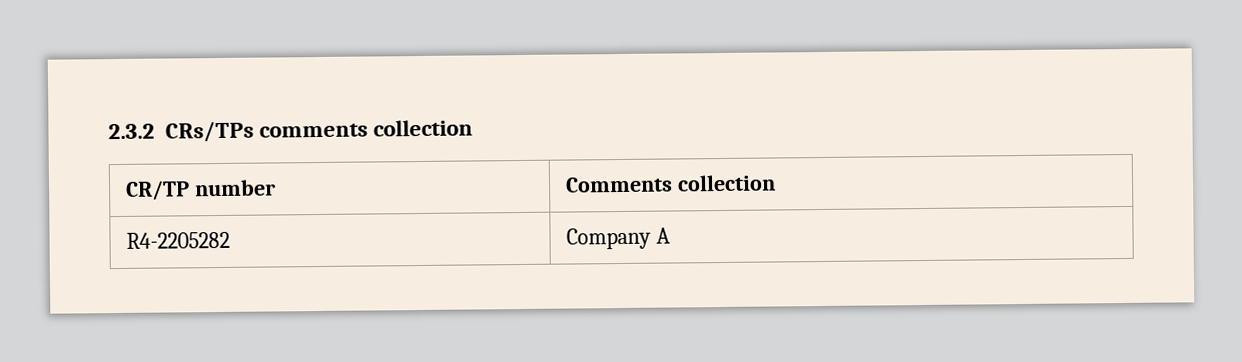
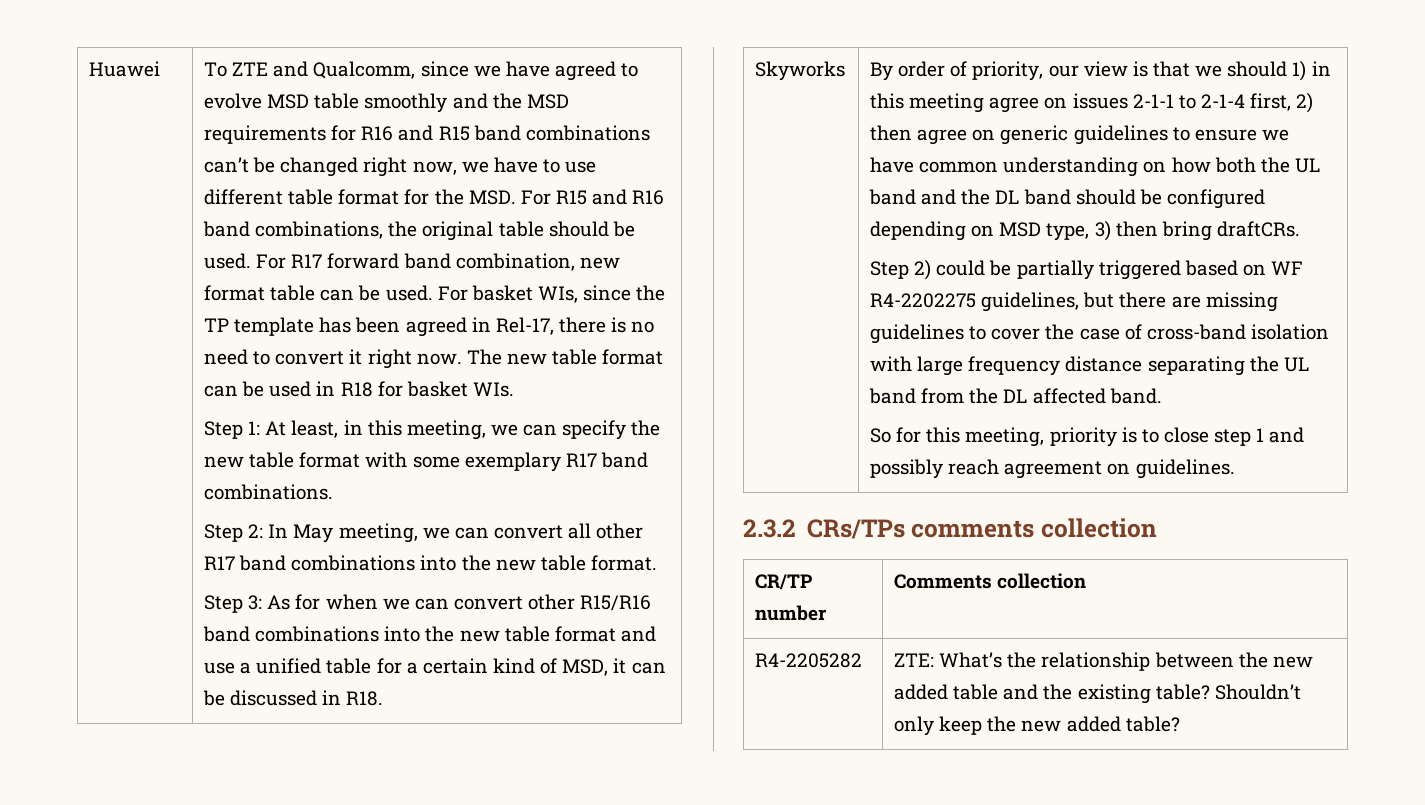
+ Huawei | To ZTE and Qualcomm, since we have agreed to evolve MSD table smoothly and the MSD requirements for R16 and R15 band combinations can’t be changed right now, we have to use different table format for the MSD. For R15 and R16 band combinations, the original table should be used. For R17 forward band combination, new format table can be used. For basket WIs, since the TP template has been agreed in Rel-17, there is no need to convert it right now. The new table format can be used in R18 for basket WIs.
+ Step 1: At least, in this meeting, we can specify the new table format with some exemplary R17 band combinations.
+ Step 2: In May meeting, we can convert all other R17 band combinations into the new table format.
+ Step 3: As for when we can convert other R15/R16 band combinations into the new table format and use a unified table for a certain kind of MSD, it can be discussed in R18.
+ Skyworks | By order of priority, our view is that we should 1) in this meeting agree on issues 2-1-1 to 2-1-4 first, 2) then agree on generic guidelines to ensure we have common understanding on how both the UL band and the DL band should be configured depending on MSD type, 3) then bring draftCRs.
+ Step 2) could be partially triggered based on WF R4-2202275 guidelines, but there are missing guidelines to cover the case of cross-band isolation with large frequency distance separating the UL band from the DL affected band.
+ So for this meeting, priority is to close step 1 and possibly reach agreement on guidelines.
- R4-2205282 | Company A
+ R4-2205282 | ZTE: What’s the relationship between the new added table and the existing table? Shouldn’t only keep the new added table?

